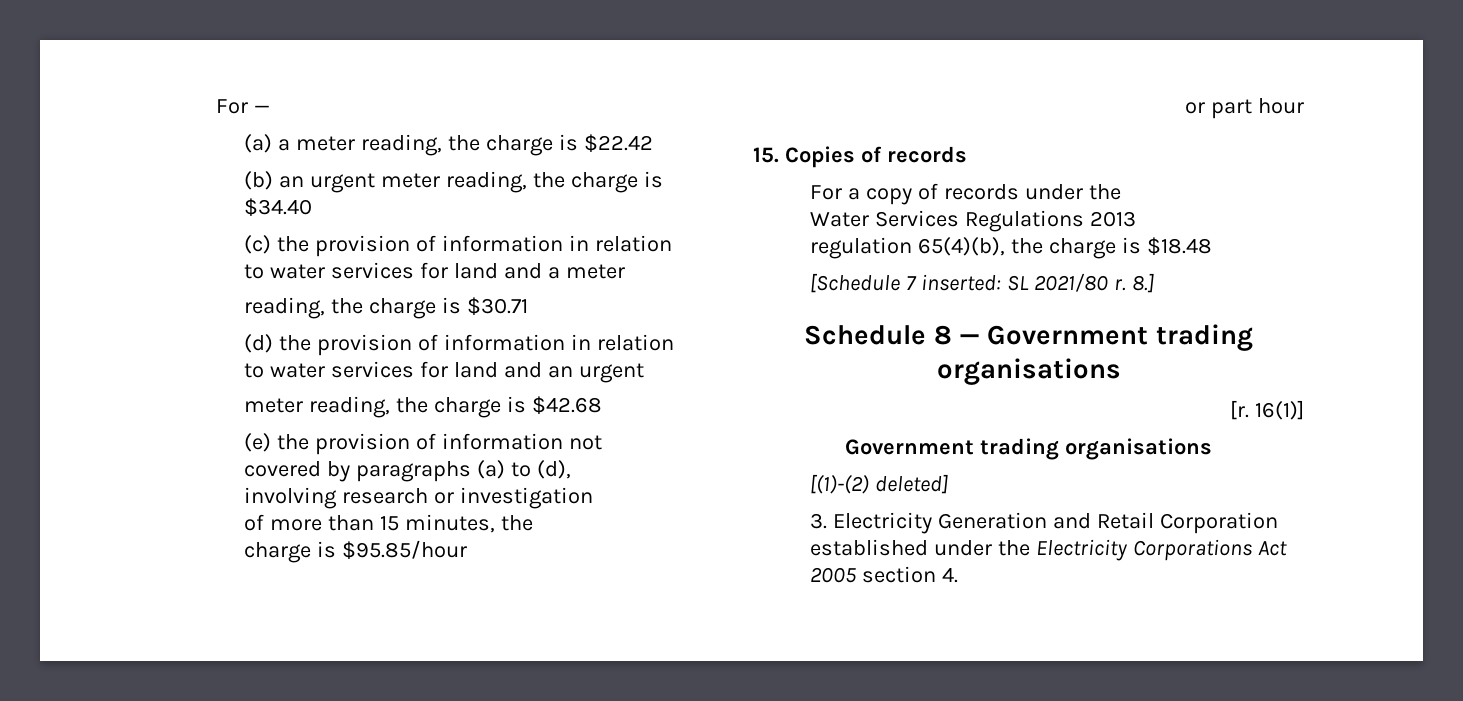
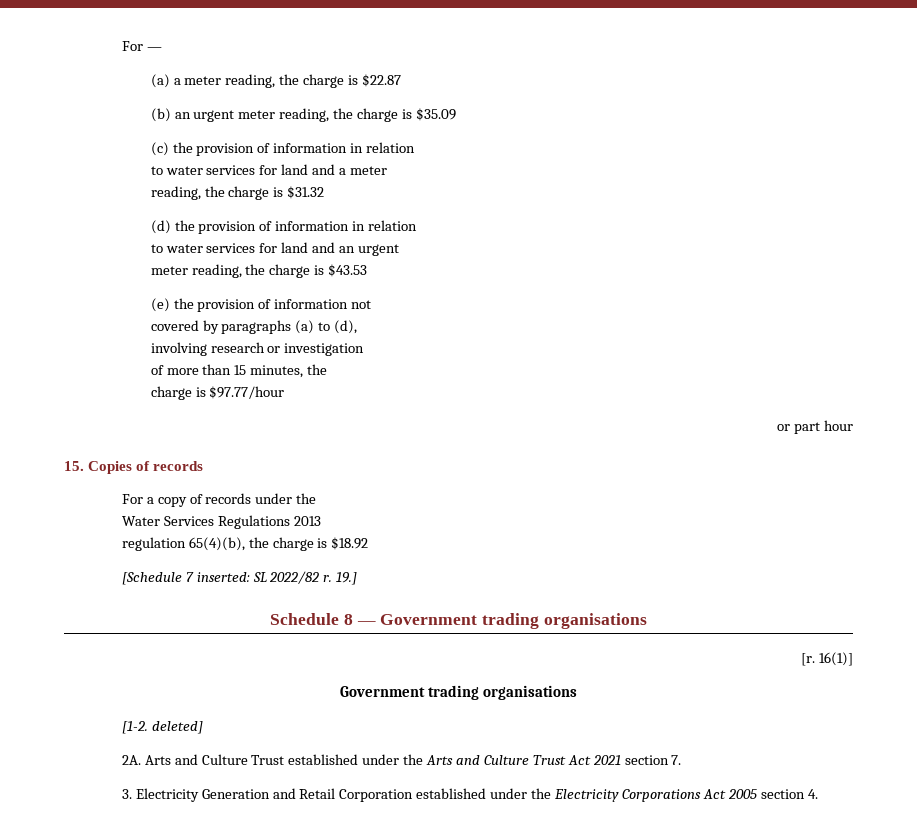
- (a) a meter reading, the charge is $22.42
+ (a) a meter reading, the charge is $22.87
- (b) an urgent meter reading, the charge is $34.40
+ (b) an urgent meter reading, the charge is $35.09
- reading, the charge is $30.71
+ reading, the charge is $31.32
- meter reading, the charge is $42.68
+ meter reading, the charge is $43.53
- charge is $95.85/hour
+ charge is $97.77/hour
- regulation 65(4)(b), the charge is $18.48
+ regulation 65(4)(b), the charge is $18.92
- [Schedule 7 inserted: SL 2021/80 r. 8.]
+ [Schedule 7 inserted: SL 2022/82 r. 19.]
- [(1)-(2) deleted]
+ [1-2. deleted]
+ 2A. Arts and Culture Trust established under the Arts and Culture Trust Act 2021 section 7.

